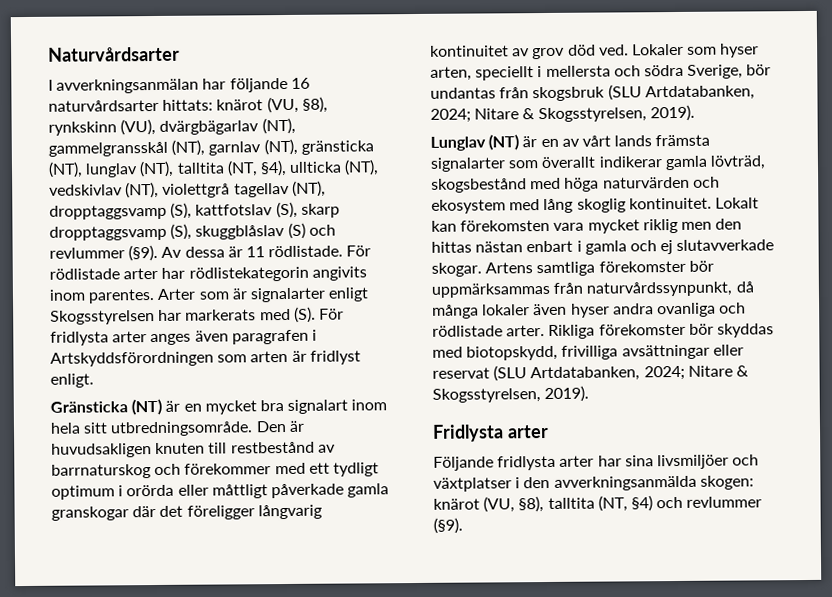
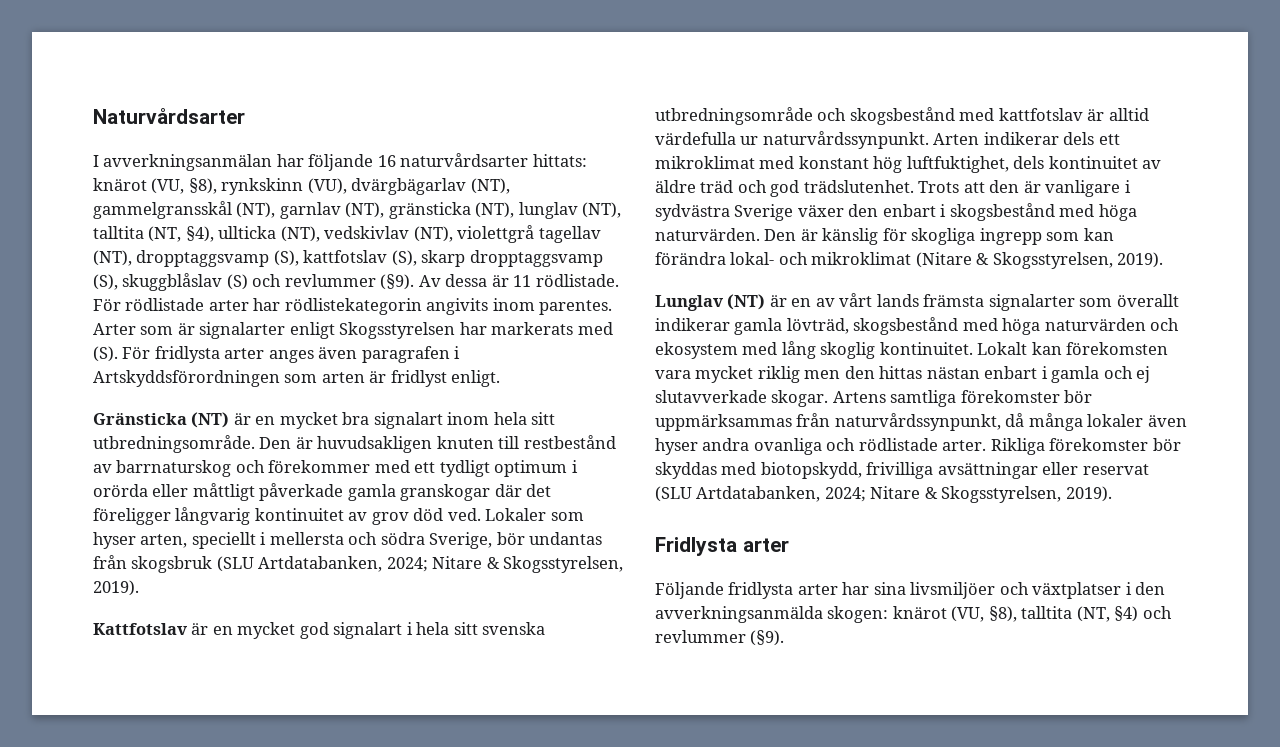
+ Kattfotslav är en mycket god signalart i hela sitt svenska utbredningsområde och skogsbestånd med kattfotslav är alltid värdefulla ur naturvårdssynpunkt. Arten indikerar dels ett mikroklimat med konstant hög luftfuktighet, dels kontinuitet av äldre träd och god trädslutenhet. Trots att den är vanligare i sydvästra Sverige växer den enbart i skogsbestånd med höga naturvärden. Den är känslig för skogliga ingrepp som kan förändra lokal- och mikroklimat (Nitare & Skogsstyrelsen, 2019).

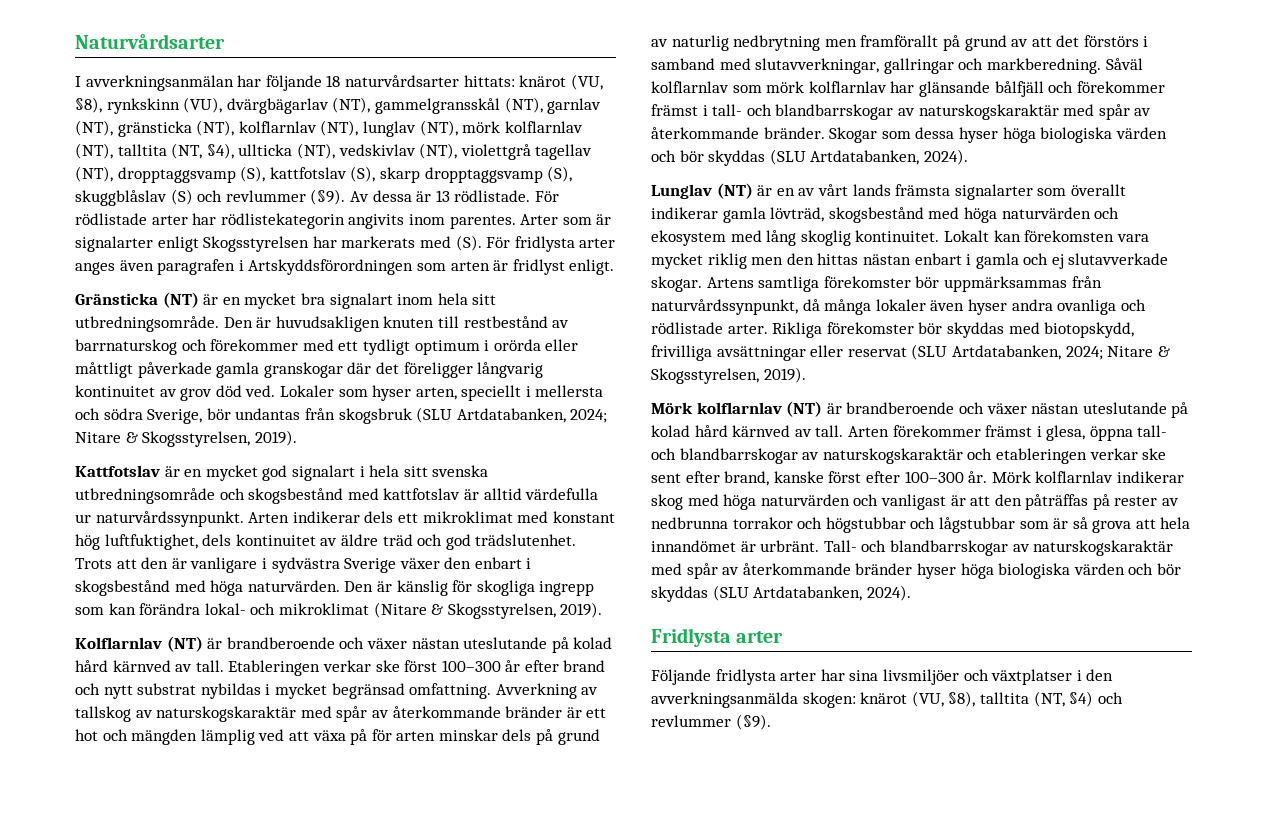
- I avverkningsanmälan har följande 16 naturvårdsarter hittats: knärot (VU, §8), rynkskinn (VU), dvärgbägarlav (NT), gammelgransskål (NT), garnlav (NT), gränsticka (NT), lunglav (NT), talltita (NT, §4), ullticka (NT), vedskivlav (NT), violettgrå tagellav (NT), dropptaggsvamp (S), kattfotslav (S), skarp dropptaggsvamp (S), skuggblåslav (S) och revlummer (§9).
+ I avverkningsanmälan har följande 18 naturvårdsarter hittats: knärot (VU, §8), rynkskinn (VU), dvärgbägarlav (NT), gammelgransskål (NT), garnlav (NT), gränsticka (NT), kolflarnlav (NT), lunglav (NT), mörk kolflarnlav (NT), talltita (NT, §4), ullticka (NT), vedskivlav (NT), violettgrå tagellav (NT), dropptaggsvamp (S), kattfotslav (S), skarp dropptaggsvamp (S), skuggblåslav (S) och revlummer (§9).
- Av dessa är 11 rödlistade.
+ Av dessa är 13 rödlistade.
+ Kolflarnlav (NT) är brandberoende och växer nästan uteslutande på kolad hård kärnved av tall. Etableringen verkar ske först 100–300 år efter brand och nytt substrat nybildas i mycket begränsad omfattning. Avverkning av tallskog av naturskogskaraktär med spår av återkommande bränder är ett hot och mängden lämplig ved att växa på för arten minskar dels på grund av naturlig nedbrytning men framförallt på grund av att det förstörs i samband med slutavverkningar, gallringar och markberedning. Såväl kolflarnlav som mörk kolflarnlav har glänsande bålfjäll och förekommer främst i tall- och blandbarrskogar av naturskogskaraktär med spår av återkommande bränder. Skogar som dessa hyser höga biologiska värden och bör skyddas (SLU Artdatabanken, 2024).
+ Mörk kolflarnlav (NT) är brandberoende och växer nästan uteslutande på kolad hård kärnved av tall. Arten förekommer främst i glesa, öppna tall- och blandbarrskogar av naturskogskaraktär och etableringen verkar ske sent efter brand, kanske först efter 100–300 år. Mörk kolflarnlav indikerar skog med höga naturvärden och vanligast är att den påträffas på rester av nedbrunna torrakor och högstubbar och lågstubbar som är så grova att hela innandömet är urbränt. Tall- och blandbarrskogar av naturskogskaraktär med spår av återkommande bränder hyser höga biologiska värden och bör skyddas (SLU Artdatabanken, 2024).

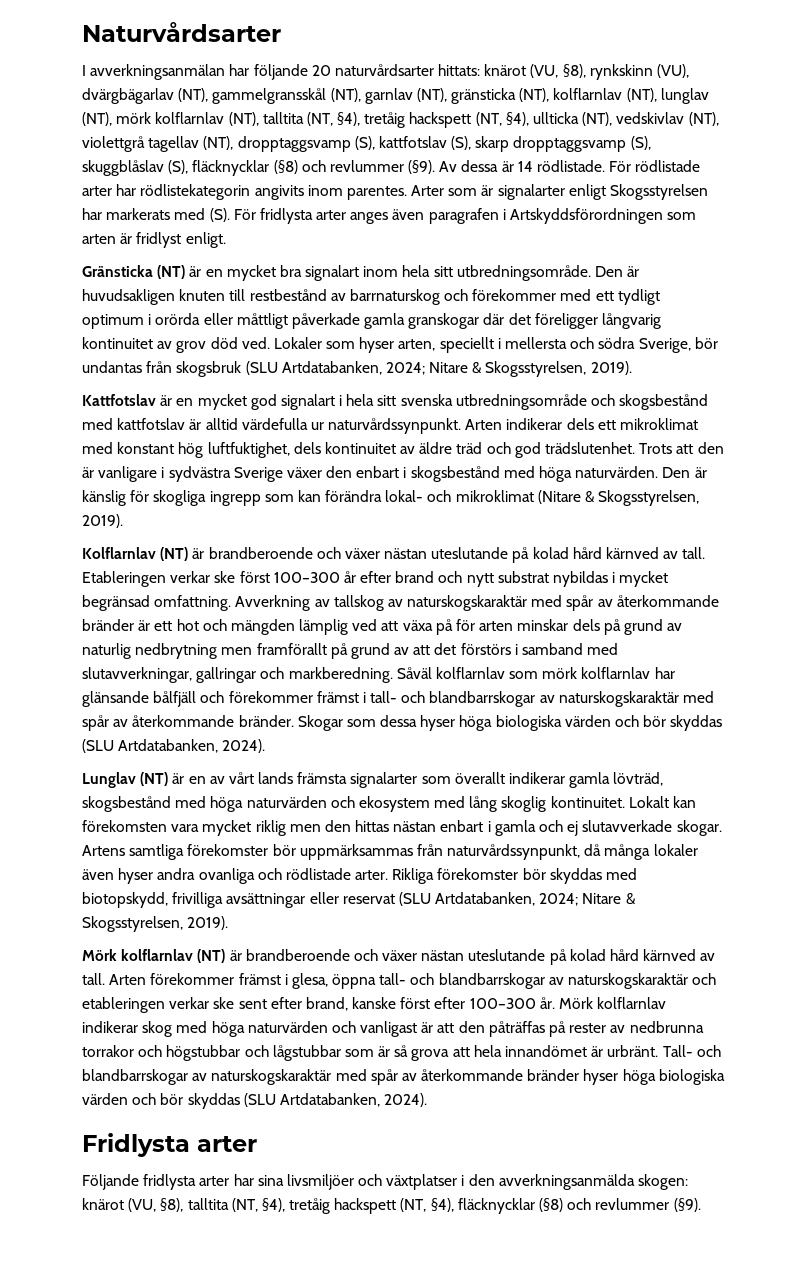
- I avverkningsanmälan har följande 18 naturvårdsarter hittats: knärot (VU, §8), rynkskinn (VU), dvärgbägarlav (NT), gammelgransskål (NT), garnlav (NT), gränsticka (NT), kolflarnlav (NT), lunglav (NT), mörk kolflarnlav (NT), talltita (NT, §4), ullticka (NT), vedskivlav (NT), violettgrå tagellav (NT), dropptaggsvamp (S), kattfotslav (S), skarp dropptaggsvamp (S), skuggblåslav (S) och revlummer (§9).
+ I avverkningsanmälan har följande 20 naturvårdsarter hittats: knärot (VU, §8), rynkskinn (VU), dvärgbägarlav (NT), gammelgransskål (NT), garnlav (NT), gränsticka (NT), kolflarnlav (NT), lunglav (NT), mörk kolflarnlav (NT), talltita (NT, §4), tretåig hackspett (NT, §4), ullticka (NT), vedskivlav (NT), violettgrå tagellav (NT), dropptaggsvamp (S), kattfotslav (S), skarp dropptaggsvamp (S), skuggblåslav (S), fläcknycklar (§8) och revlummer (§9).
- Av dessa är 13 rödlistade.
+ Av dessa är 14 rödlistade.
- Följande fridlysta arter har sina livsmiljöer och växtplatser i den avverkningsanmälda skogen: knärot (VU, §8), talltita (NT, §4) och revlummer (§9).
+ Följande fridlysta arter har sina livsmiljöer och växtplatser i den avverkningsanmälda skogen: knärot (VU, §8), talltita (NT, §4), tretåig hackspett (NT, §4), fläcknycklar (§8) och revlummer (§9).

